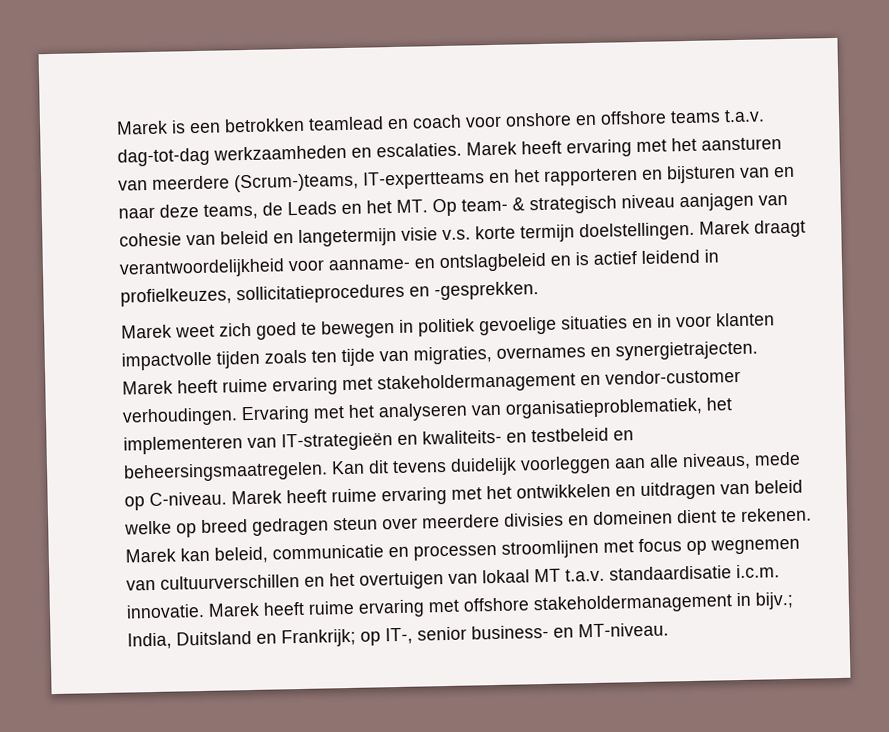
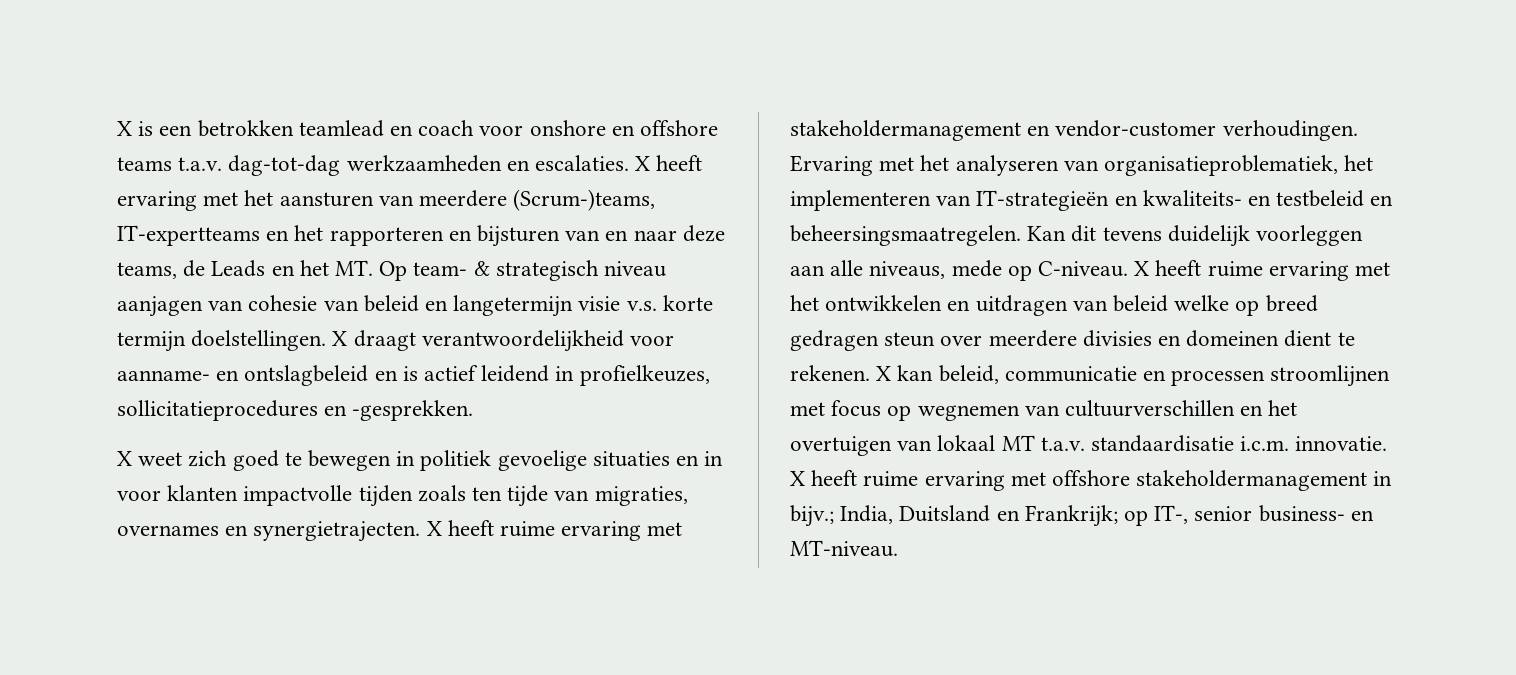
- Marek is een betrokken teamlead en coach voor onshore en offshore teams t.a.v. dag-tot-dag werkzaamheden en escalaties.
+ X is een betrokken teamlead en coach voor onshore en offshore teams t.a.v. dag-tot-dag werkzaamheden en escalaties.
- Marek heeft ervaring met het aansturen van meerdere (Scrum-)teams, IT-expertteams en het rapporteren en bijsturen van en naar deze teams, de Leads en het MT. Op team- & strategisch niveau aanjagen van cohesie van beleid en langetermijn visie v.s. korte termijn doelstellingen.
+ X heeft ervaring met het aansturen van meerdere (Scrum-)teams, IT-expertteams en het rapporteren en bijsturen van en naar deze teams, de Leads en het MT. Op team- & strategisch niveau aanjagen van cohesie van beleid en langetermijn visie v.s. korte termijn doelstellingen.
- Marek draagt verantwoordelijkheid voor aanname- en ontslagbeleid en is actief leidend in profielkeuzes, sollicitatieprocedures en -gesprekken.
+ X draagt verantwoordelijkheid voor aanname- en ontslagbeleid en is actief leidend in profielkeuzes, sollicitatieprocedures en -gesprekken.
- Marek weet zich goed te bewegen in politiek gevoelige situaties en in voor klanten impactvolle tijden zoals ten tijde van migraties, overnames en synergietrajecten.
+ X weet zich goed te bewegen in politiek gevoelige situaties en in voor klanten impactvolle tijden zoals ten tijde van migraties, overnames en synergietrajecten.
- Marek heeft ruime ervaring met stakeholdermanagement en vendor-customer verhoudingen.
+ X heeft ruime ervaring met stakeholdermanagement en vendor-customer verhoudingen.
- Marek heeft ruime ervaring met het ontwikkelen en uitdragen van beleid welke op breed gedragen steun over meerdere divisies en domeinen dient te rekenen.
+ X heeft ruime ervaring met het ontwikkelen en uitdragen van beleid welke op breed gedragen steun over meerdere divisies en domeinen dient te rekenen.
- Marek kan beleid, communicatie en processen stroomlijnen met focus op wegnemen van cultuurverschillen en het overtuigen van lokaal MT t.a.v. standaardisatie i.c.m. innovatie.
+ X kan beleid, communicatie en processen stroomlijnen met focus op wegnemen van cultuurverschillen en het overtuigen van lokaal MT t.a.v. standaardisatie i.c.m. innovatie.
- Marek heeft ruime ervaring met offshore stakeholdermanagement in bijv.; India, Duitsland en Frankrijk; op IT-, senior business- en MT-niveau.
+ X heeft ruime ervaring met offshore stakeholdermanagement in bijv.; India, Duitsland en Frankrijk; op IT-, senior business- en MT-niveau.

